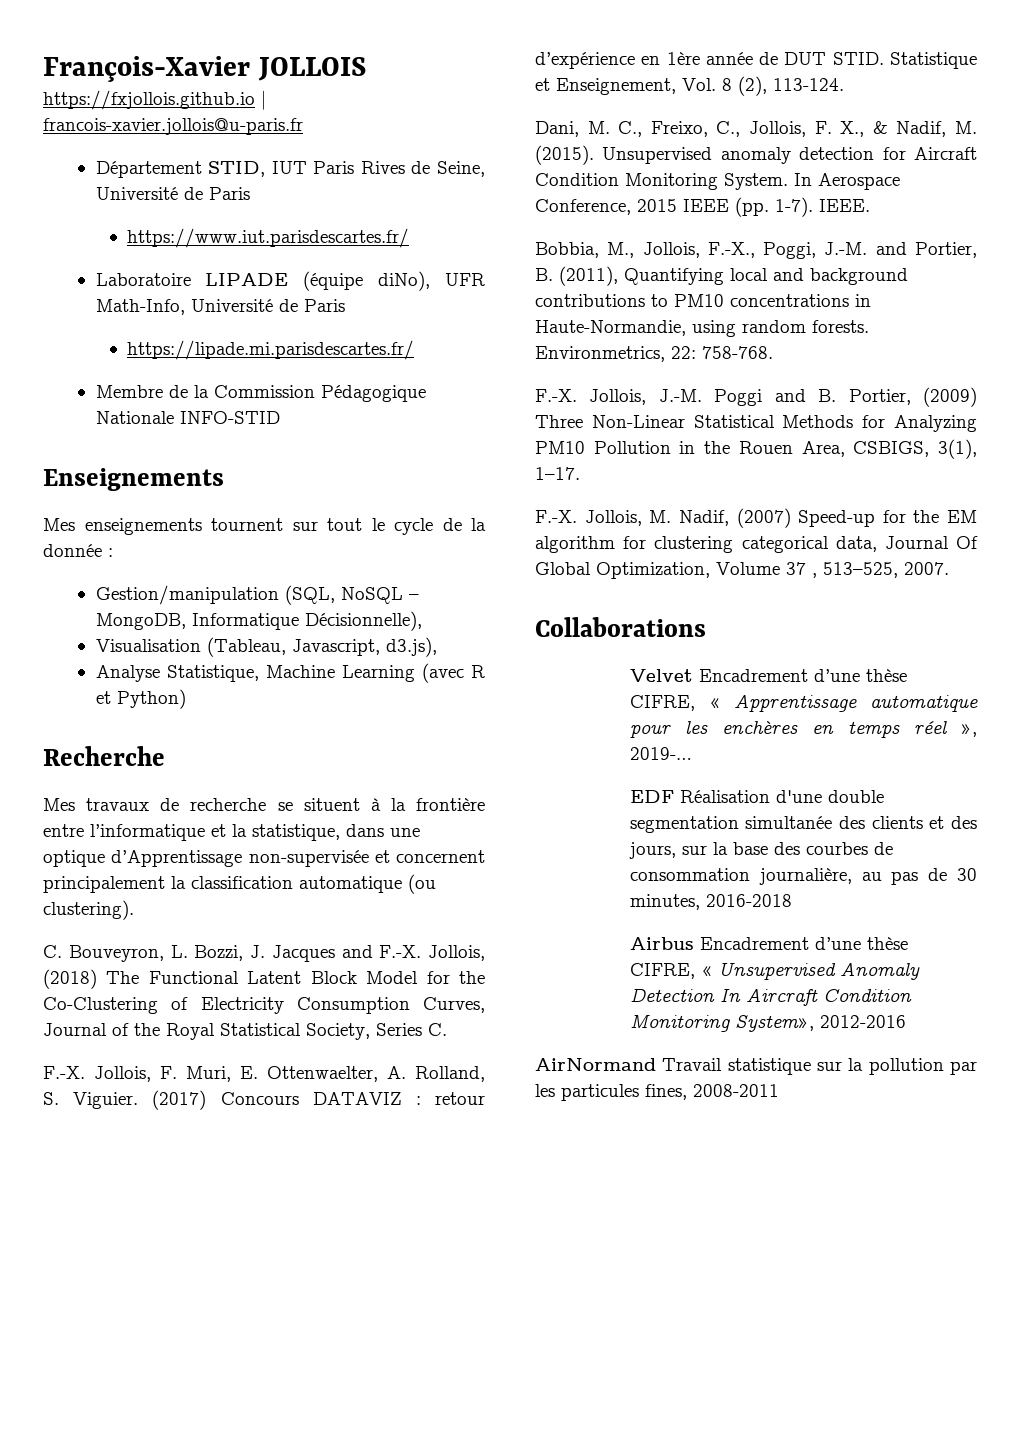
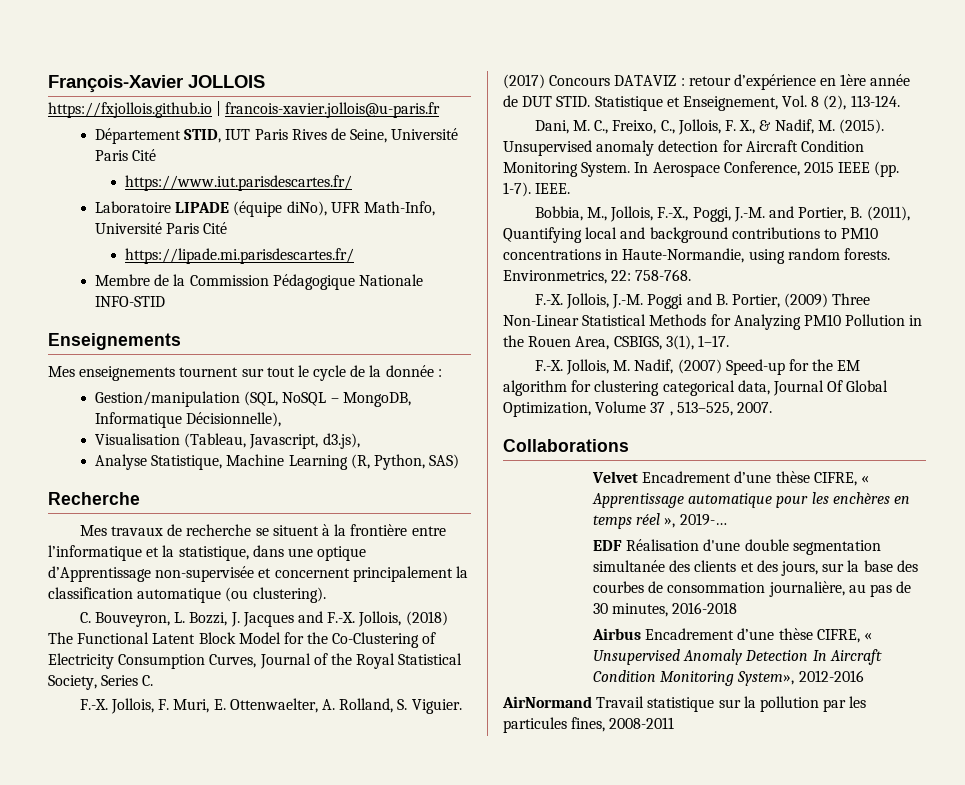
- Département STID, IUT Paris Rives de Seine, Université de Paris
+ Département STID, IUT Paris Rives de Seine, Université Paris Cité
- Laboratoire LIPADE (équipe diNo), UFR Math-Info, Université de Paris
+ Laboratoire LIPADE (équipe diNo), UFR Math-Info, Université Paris Cité
- Analyse Statistique, Machine Learning (avec R et Python)
+ Analyse Statistique, Machine Learning (R, Python, SAS)

